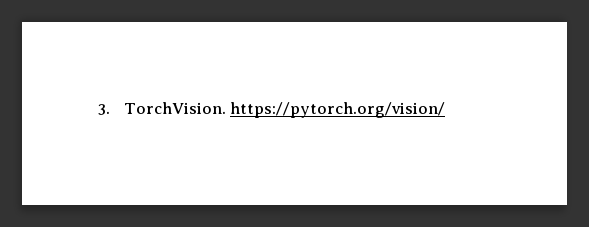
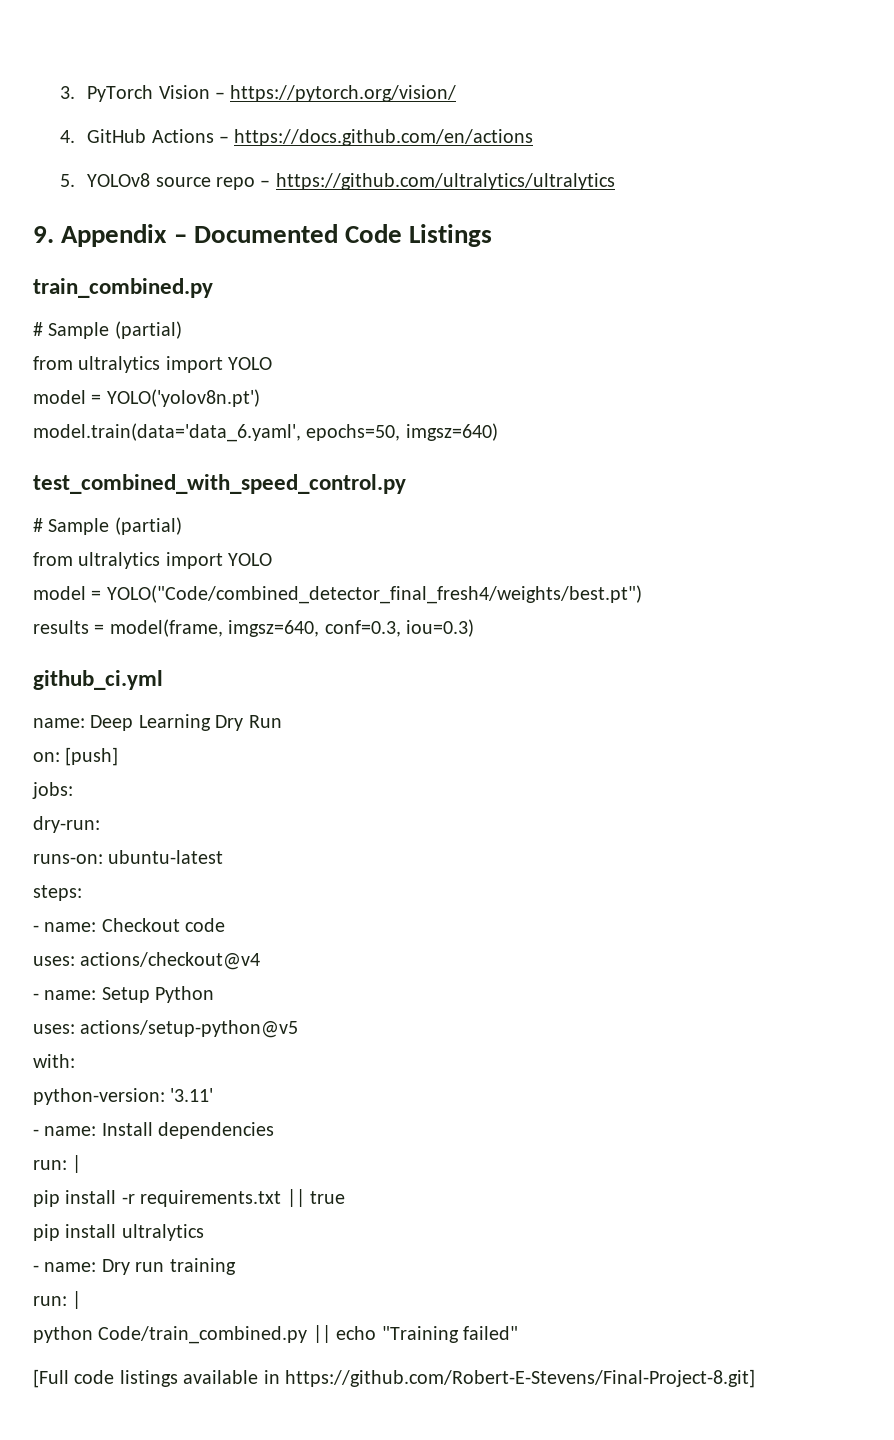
- 3. TorchVision. https://pytorch.org/vision/
+ 3. PyTorch Vision – https://pytorch.org/vision/
+ 4. GitHub Actions – https://docs.github.com/en/actions
+ 5. YOLOv8 source repo – https://github.com/ultralytics/ultralytics
+ 9. Appendix – Documented Code Listings
+ train_combined.py
+ # Sample (partial)
+ from ultralytics import YOLO
+ model = YOLO('yolov8n.pt')
+ model.train(data='data_6.yaml', epochs=50, imgsz=640)
+ test_combined_with_speed_control.py
+ # Sample (partial)
+ from ultralytics import YOLO
+ model = YOLO("Code/combined_detector_final_fresh4/weights/best.pt")
+ results = model(frame, imgsz=640, conf=0.3, iou=0.3)
+ github_ci.yml
+ name: Deep Learning Dry Run
+ on: [push]
+ jobs:
+ dry-run:
+ runs-on: ubuntu-latest
+ steps:
+ - name: Checkout code
+ uses: actions/checkout@v4
+ - name: Setup Python
+ uses: actions/setup-python@v5
+ with:
+ python-version: '3.11'
+ - name: Install dependencies
+ run: |
+ pip install -r requirements.txt || true
+ pip install ultralytics
+ - name: Dry run training
+ run: |
+ python Code/train_combined.py || echo "Training failed"
+ [Full code listings available in https://github.com/Robert-E-Stevens/Final-Project-8.git]

